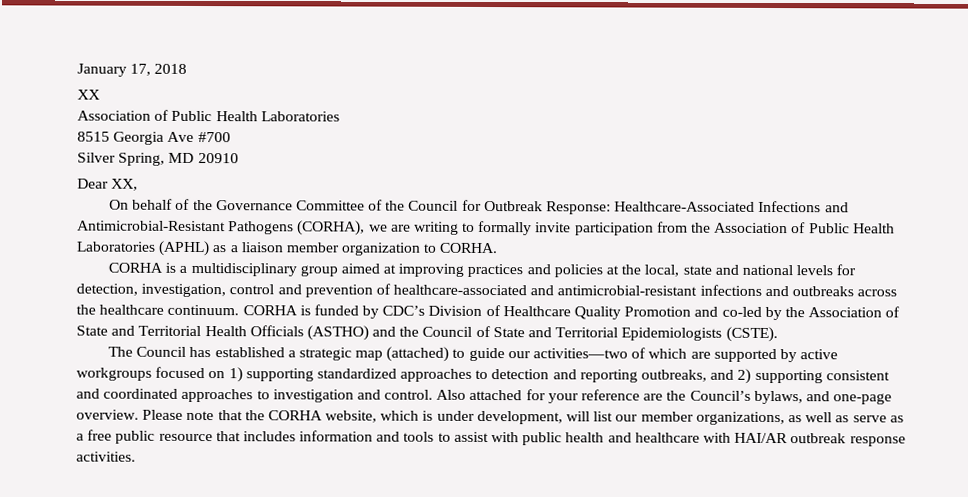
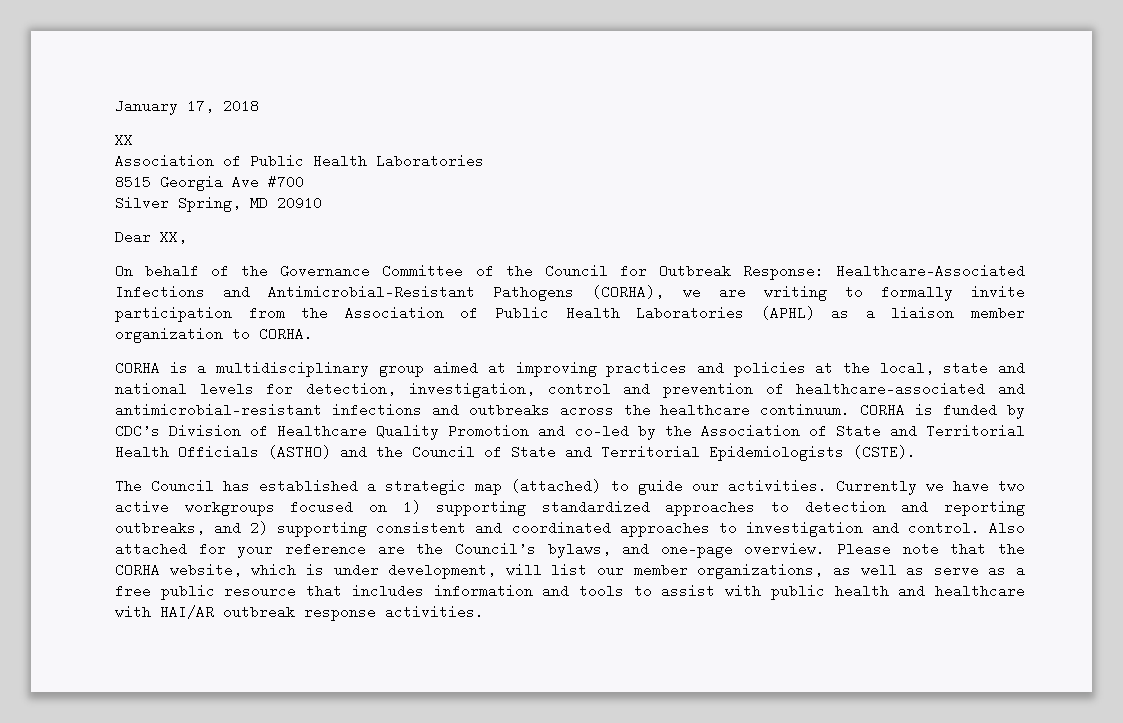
- The Council has established a strategic map (attached) to guide our activities—two of which are supported by active workgroups focused on 1) supporting standardized approaches to detection and reporting outbreaks, and 2) supporting consistent and coordinated approaches to investigation and control.
+ The Council has established a strategic map (attached) to guide our activities. Currently we have two active workgroups focused on 1) supporting standardized approaches to detection and reporting outbreaks, and 2) supporting consistent and coordinated approaches to investigation and control.

